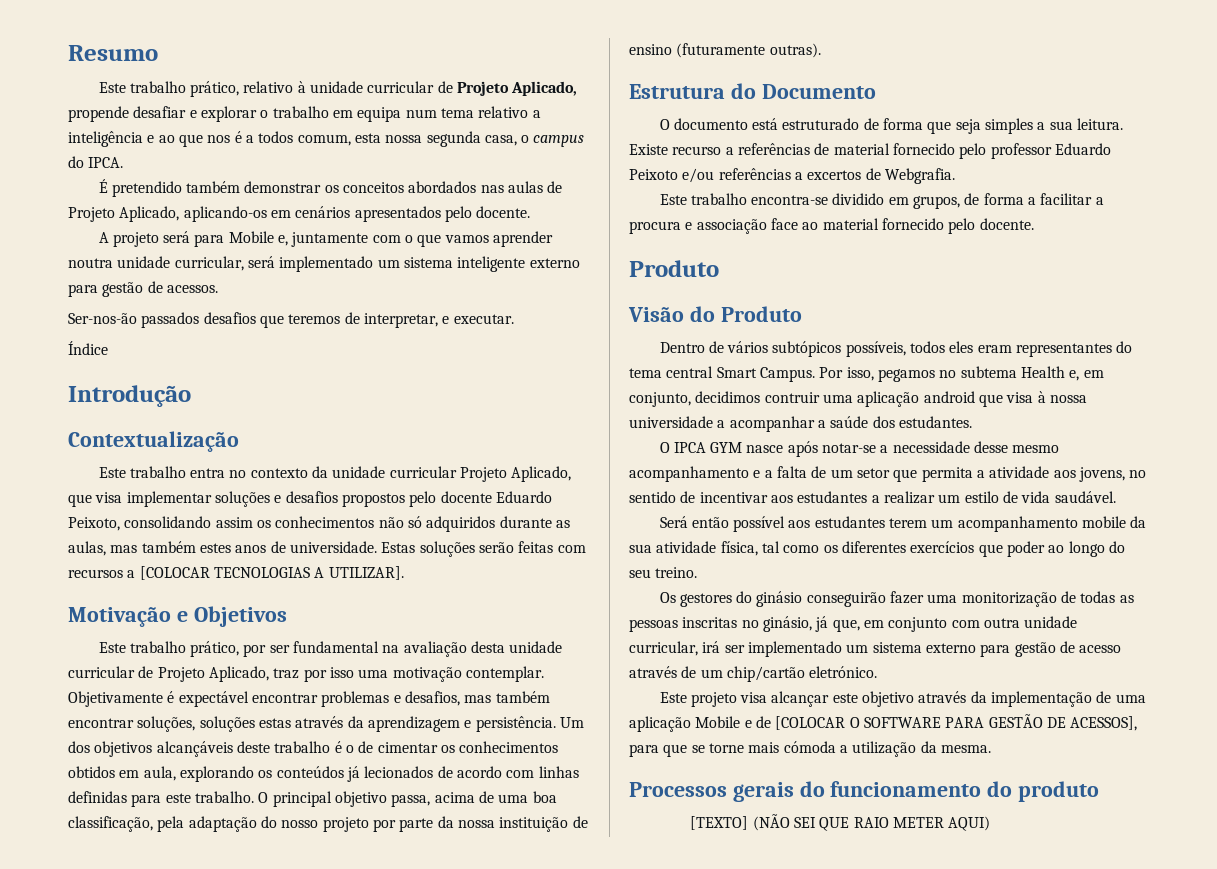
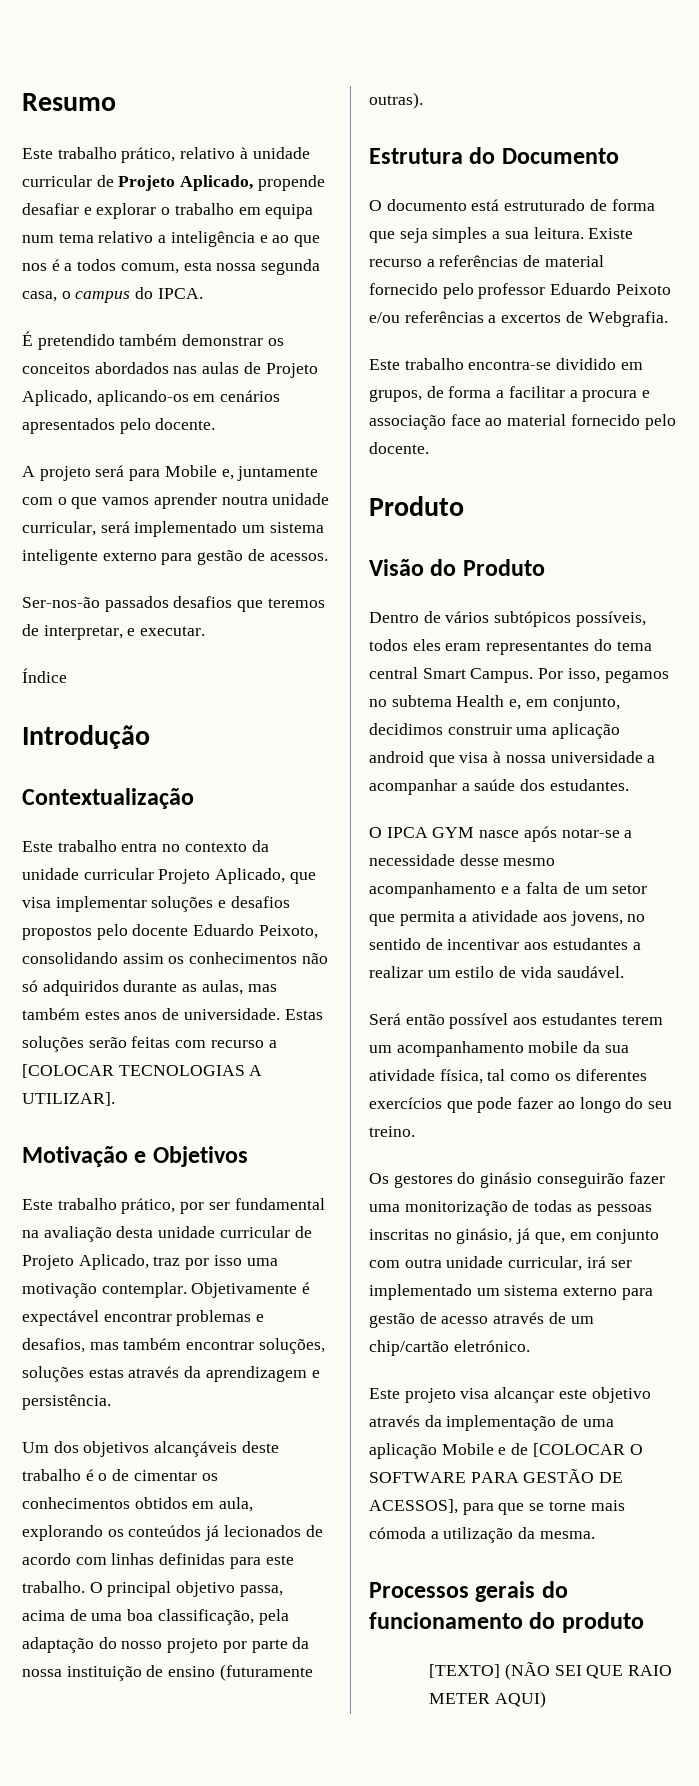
- Estas soluções serão feitas com recursos a [COLOCAR TECNOLOGIAS A UTILIZAR].
+ Estas soluções serão feitas com recurso a [COLOCAR TECNOLOGIAS A UTILIZAR].
- Objetivamente é expectável encontrar problemas e desafios, mas também encontrar soluções, soluções estas através da aprendizagem e persistência. Um dos objetivos alcançáveis deste trabalho é o de cimentar os conhecimentos obtidos em aula, explorando os conteúdos já lecionados de acordo com linhas definidas para este trabalho.
+ Objetivamente é expectável encontrar problemas e desafios, mas também encontrar soluções, soluções estas através da aprendizagem e persistência.
+ Um dos objetivos alcançáveis deste trabalho é o de cimentar os conhecimentos obtidos em aula, explorando os conteúdos já lecionados de acordo com linhas definidas para este trabalho.
- Por isso, pegamos no subtema Health e, em conjunto, decidimos contruir uma aplicação android que visa à nossa universidade a acompanhar a saúde dos estudantes.
+ Por isso, pegamos no subtema Health e, em conjunto, decidimos construir uma aplicação android que visa à nossa universidade a acompanhar a saúde dos estudantes.
- Será então possível aos estudantes terem um acompanhamento mobile da sua atividade física, tal como os diferentes exercícios que poder ao longo do seu treino.
+ Será então possível aos estudantes terem um acompanhamento mobile da sua atividade física, tal como os diferentes exercícios que pode fazer ao longo do seu treino.

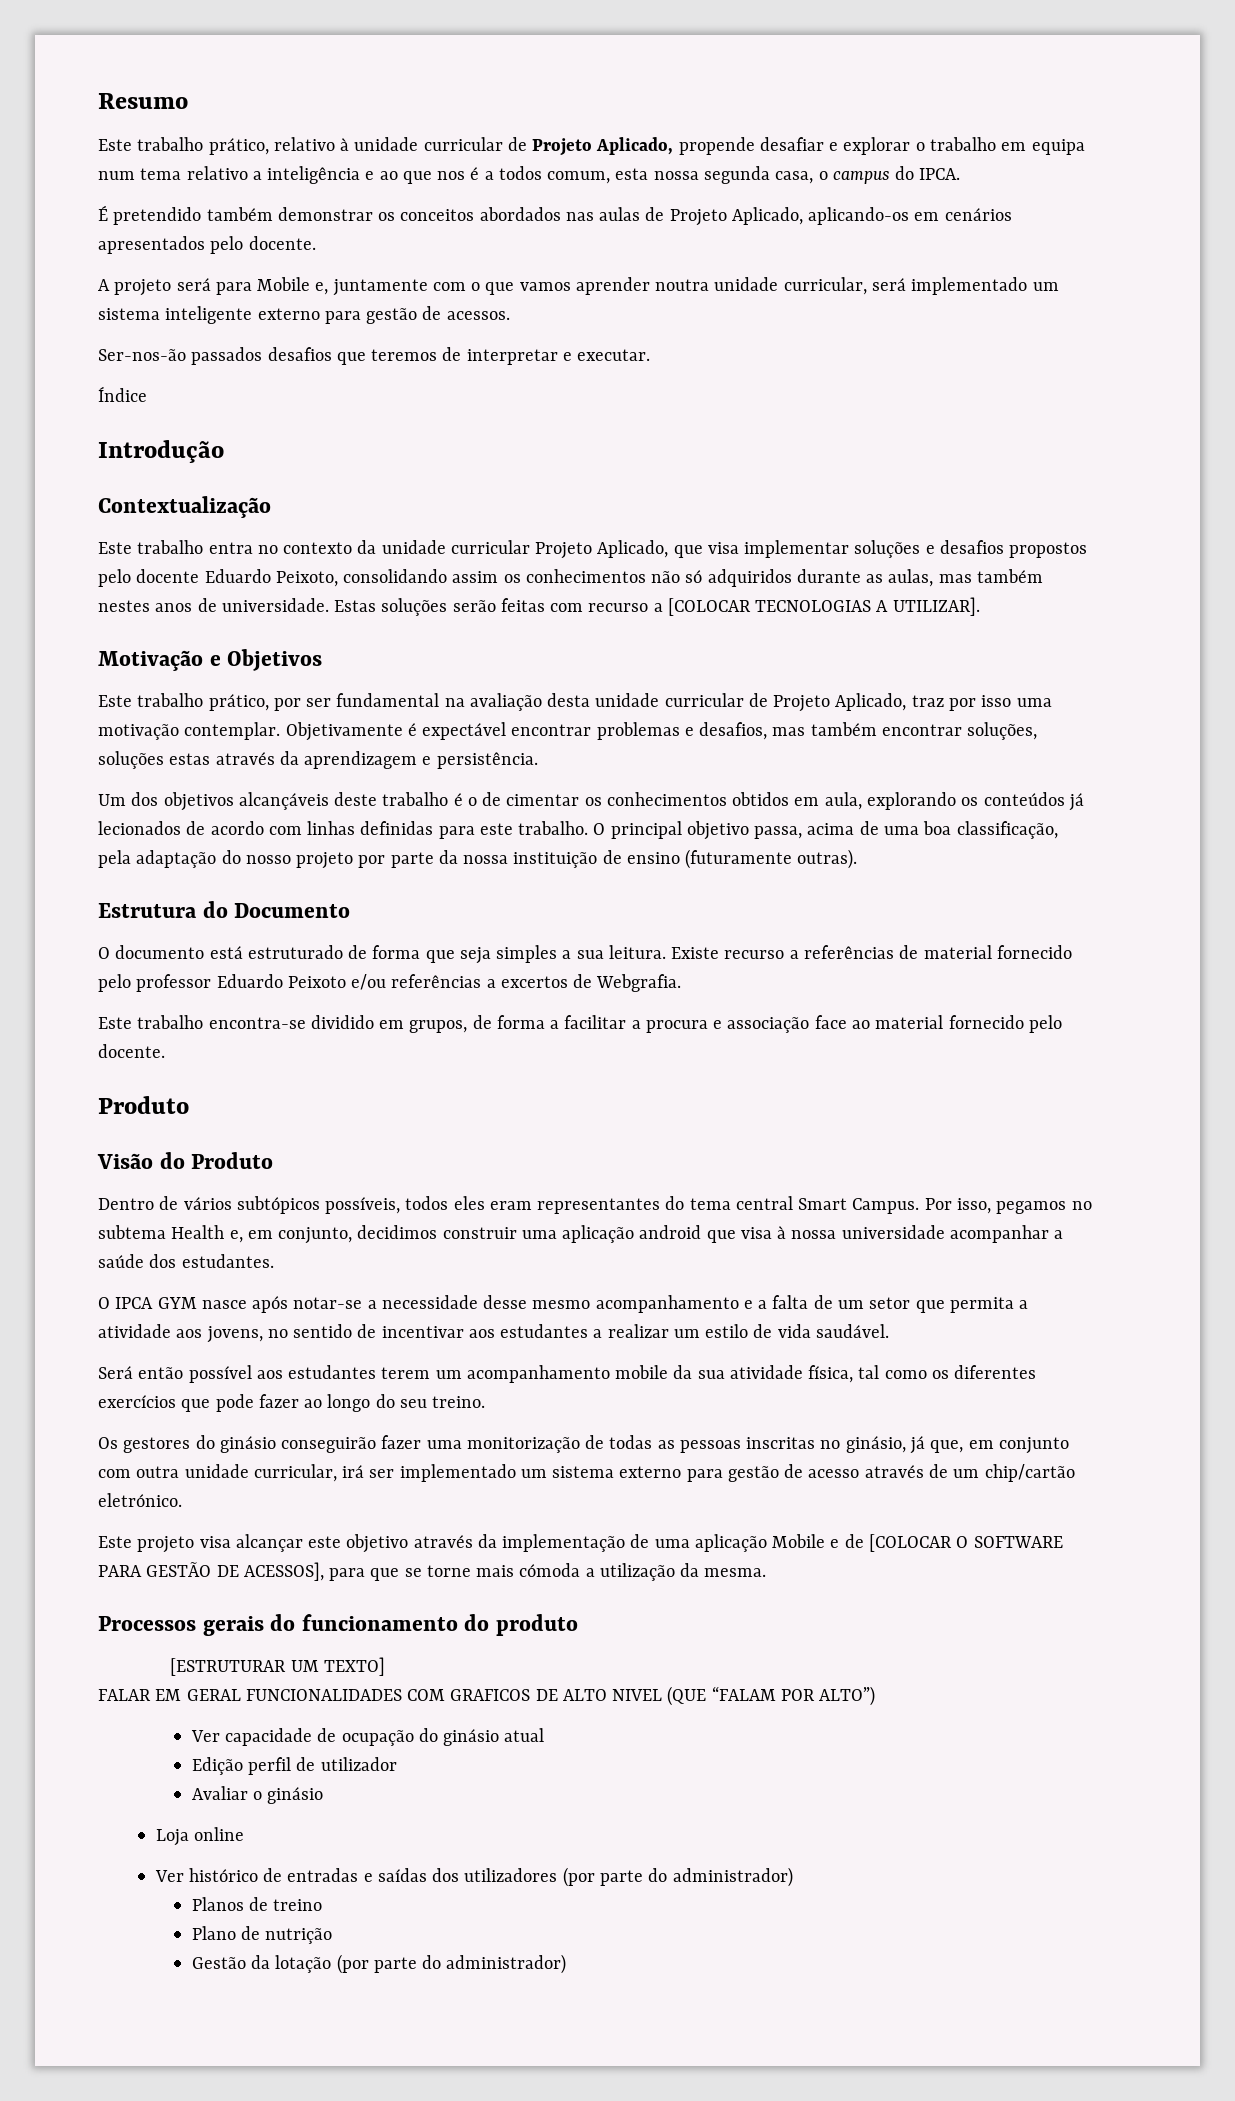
- Ser-nos-ão passados desafios que teremos de interpretar, e executar.
+ Ser-nos-ão passados desafios que teremos de interpretar e executar.
- Este trabalho entra no contexto da unidade curricular Projeto Aplicado, que visa implementar soluções e desafios propostos pelo docente Eduardo Peixoto, consolidando assim os conhecimentos não só adquiridos durante as aulas, mas também estes anos de universidade.
+ Este trabalho entra no contexto da unidade curricular Projeto Aplicado, que visa implementar soluções e desafios propostos pelo docente Eduardo Peixoto, consolidando assim os conhecimentos não só adquiridos durante as aulas, mas também nestes anos de universidade.
- Por isso, pegamos no subtema Health e, em conjunto, decidimos construir uma aplicação android que visa à nossa universidade a acompanhar a saúde dos estudantes.
+ Por isso, pegamos no subtema Health e, em conjunto, decidimos construir uma aplicação android que visa à nossa universidade acompanhar a saúde dos estudantes.
- [TEXTO] (NÃO SEI QUE RAIO METER AQUI)
+ [ESTRUTURAR UM TEXTO]
+ FALAR EM GERAL FUNCIONALIDADES COM GRAFICOS DE ALTO NIVEL (QUE “FALAM POR ALTO”)
+ Ver capacidade de ocupação do ginásio atual
+ Edição perfil de utilizador
+ Avaliar o ginásio
+ Loja online
+ Ver histórico de entradas e saídas dos utilizadores (por parte do administrador)
+ Planos de treino
+ Plano de nutrição
+ Gestão da lotação (por parte do administrador)

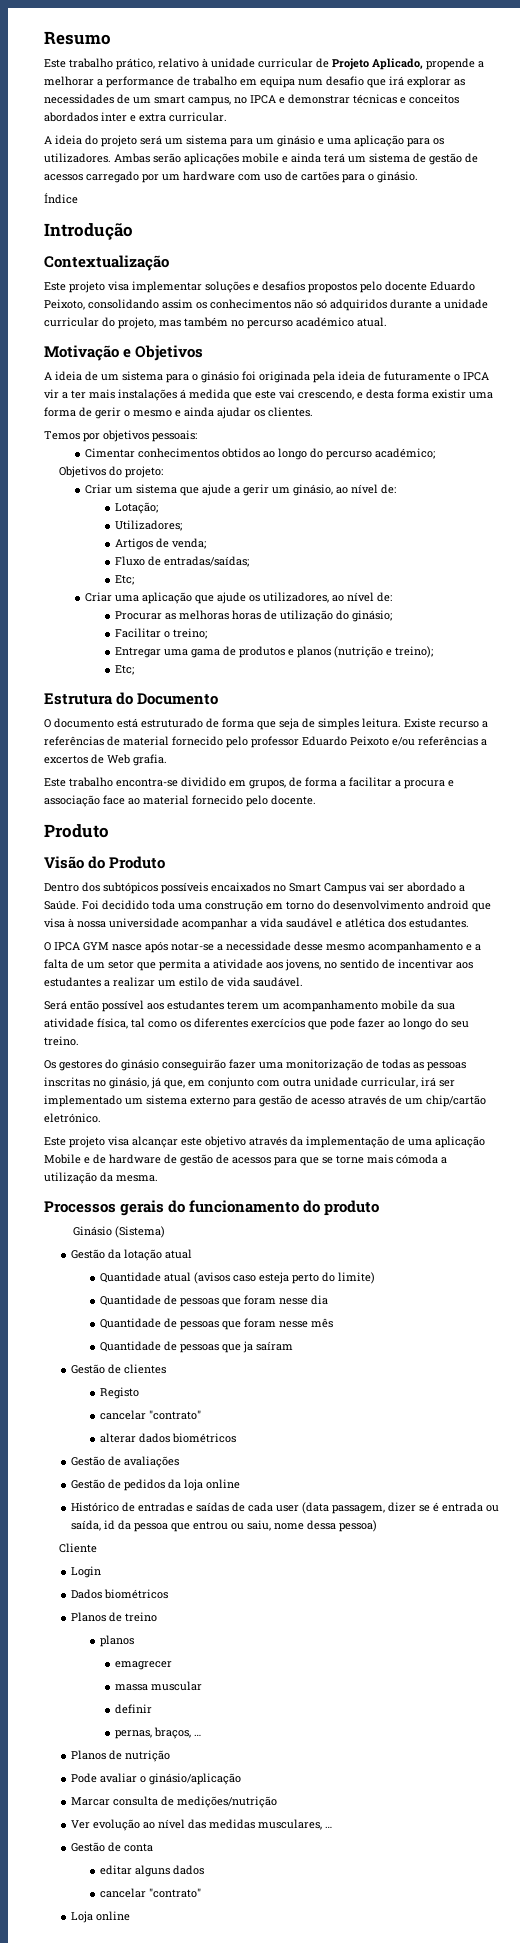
- Este trabalho prático, relativo à unidade curricular de Projeto Aplicado, propende desafiar e explorar o trabalho em equipa num tema relativo a inteligência e ao que nos é a todos comum, esta nossa segunda casa, o campus do IPCA.
- É pretendido também demonstrar os conceitos abordados nas aulas de Projeto Aplicado, aplicando-os em cenários apresentados pelo docente.
- A projeto será para Mobile e, juntamente com o que vamos aprender noutra unidade curricular, será implementado um sistema inteligente externo para gestão de acessos.
- Ser-nos-ão passados desafios que teremos de interpretar e executar.
+ Este trabalho prático, relativo à unidade curricular de Projeto Aplicado, propende a melhorar a performance de trabalho em equipa num desafio que irá explorar as necessidades de um smart campus, no IPCA e demonstrar técnicas e conceitos abordados inter e extra curricular.
+ A ideia do projeto será um sistema para um ginásio e uma aplicação para os utilizadores. Ambas serão aplicações mobile e ainda terá um sistema de gestão de acessos carregado por um hardware com uso de cartões para o ginásio.
  Índice
  Introdução
  Contextualização
- Este trabalho entra no contexto da unidade curricular Projeto Aplicado, que visa implementar soluções e desafios propostos pelo docente Eduardo Peixoto, consolidando assim os conhecimentos não só adquiridos durante as aulas, mas também nestes anos de universidade. Estas soluções serão feitas com recurso a [COLOCAR TECNOLOGIAS A UTILIZAR].
+ Este projeto visa implementar soluções e desafios propostos pelo docente Eduardo Peixoto, consolidando assim os conhecimentos não só adquiridos durante a unidade curricular do projeto, mas também no percurso académico atual.
  Motivação e Objetivos
- Este trabalho prático, por ser fundamental na avaliação desta unidade curricular de Projeto Aplicado, traz por isso uma motivação contemplar. Objetivamente é expectável encontrar problemas e desafios, mas também encontrar soluções, soluções estas através da aprendizagem e persistência.
- Um dos objetivos alcançáveis deste trabalho é o de cimentar os conhecimentos obtidos em aula, explorando os conteúdos já lecionados de acordo com linhas definidas para este trabalho. O principal objetivo passa, acima de uma boa classificação, pela adaptação do nosso projeto por parte da nossa instituição de ensino (futuramente outras).
+ A ideia de um sistema para o ginásio foi originada pela ideia de futuramente o IPCA vir a ter mais instalações á medida que este vai crescendo, e desta forma existir uma forma de gerir o mesmo e ainda ajudar os clientes.
+ Temos por objetivos pessoais:
+ Cimentar conhecimentos obtidos ao longo do percurso académico;
+ Objetivos do projeto:
+ Criar um sistema que ajude a gerir um ginásio, ao nível de:
+ Lotação;
+ Utilizadores;
+ Artigos de venda;
+ Fluxo de entradas/saídas;
+ Etc;
+ Criar uma aplicação que ajude os utilizadores, ao nível de:
+ Procurar as melhoras horas de utilização do ginásio;
+ Facilitar o treino;
+ Entregar uma gama de produtos e planos (nutrição e treino);
+ Etc;
- O documento está estruturado de forma que seja simples a sua leitura.
+ O documento está estruturado de forma que seja de simples leitura.
- Existe recurso a referências de material fornecido pelo professor Eduardo Peixoto e/ou referências a excertos de Webgrafia.
+ Existe recurso a referências de material fornecido pelo professor Eduardo Peixoto e/ou referências a excertos de Web grafia.
- Dentro de vários subtópicos possíveis, todos eles eram representantes do tema central Smart Campus. Por isso, pegamos no subtema Health e, em conjunto, decidimos construir uma aplicação android que visa à nossa universidade acompanhar a saúde dos estudantes.
+ Dentro dos subtópicos possíveis encaixados no Smart Campus vai ser abordado a Saúde. Foi decidido toda uma construção em torno do desenvolvimento android que visa à nossa universidade acompanhar a vida saudável e atlética dos estudantes.
- Este projeto visa alcançar este objetivo através da implementação de uma aplicação Mobile e de [COLOCAR O SOFTWARE PARA GESTÃO DE ACESSOS], para que se torne mais cómoda a utilização da mesma.
+ Este projeto visa alcançar este objetivo através da implementação de uma aplicação Mobile e de hardware de gestão de acessos para que se torne mais cómoda a utilização da mesma.
- [ESTRUTURAR UM TEXTO]
- FALAR EM GERAL FUNCIONALIDADES COM GRAFICOS DE ALTO NIVEL (QUE “FALAM POR ALTO”)
- Ver capacidade de ocupação do ginásio atual
- Edição perfil de utilizador
- Avaliar o ginásio
- Loja online
+ Ginásio (Sistema)
+ Gestão da lotação atual
+ Quantidade atual (avisos caso esteja perto do limite)
+ Quantidade de pessoas que foram nesse dia
+ Quantidade de pessoas que foram nesse mês
+ Quantidade de pessoas que ja saíram
+ Gestão de clientes
+ Registo
+ cancelar "contrato"
+ alterar dados biométricos
+ Gestão de avaliações
+ Gestão de pedidos da loja online
- Ver histórico de entradas e saídas dos utilizadores (por parte do administrador)
+ Histórico de entradas e saídas de cada user (data passagem, dizer se é entrada ou saída, id da pessoa que entrou ou saiu, nome dessa pessoa)
+ Cliente
+ Login
+ Dados biométricos
  Planos de treino
- Plano de nutrição
- Gestão da lotação (por parte do administrador)
+ planos
+ emagrecer
+ massa muscular
+ definir
+ pernas, braços, …
+ Planos de nutrição
+ Pode avaliar o ginásio/aplicação
+ Marcar consulta de medições/nutrição
+ Ver evolução ao nível das medidas musculares, …
+ Gestão de conta
+ editar alguns dados
+ cancelar "contrato"
+ Loja online

